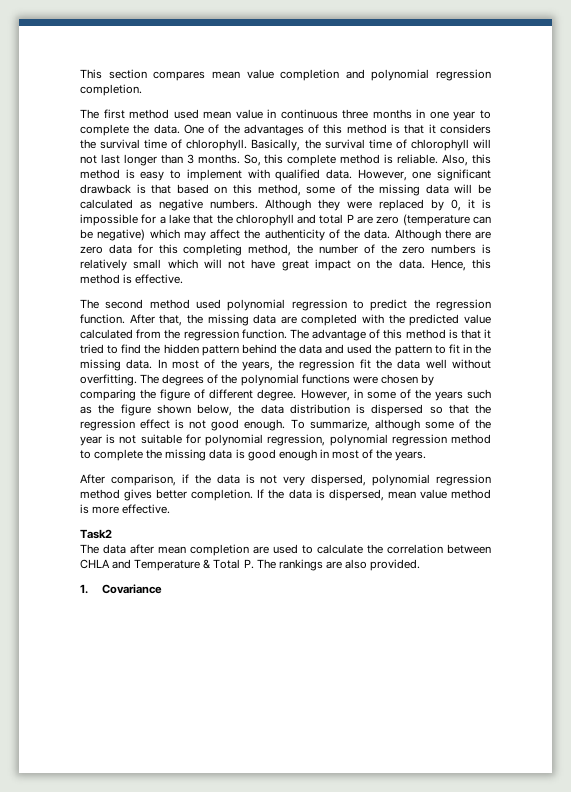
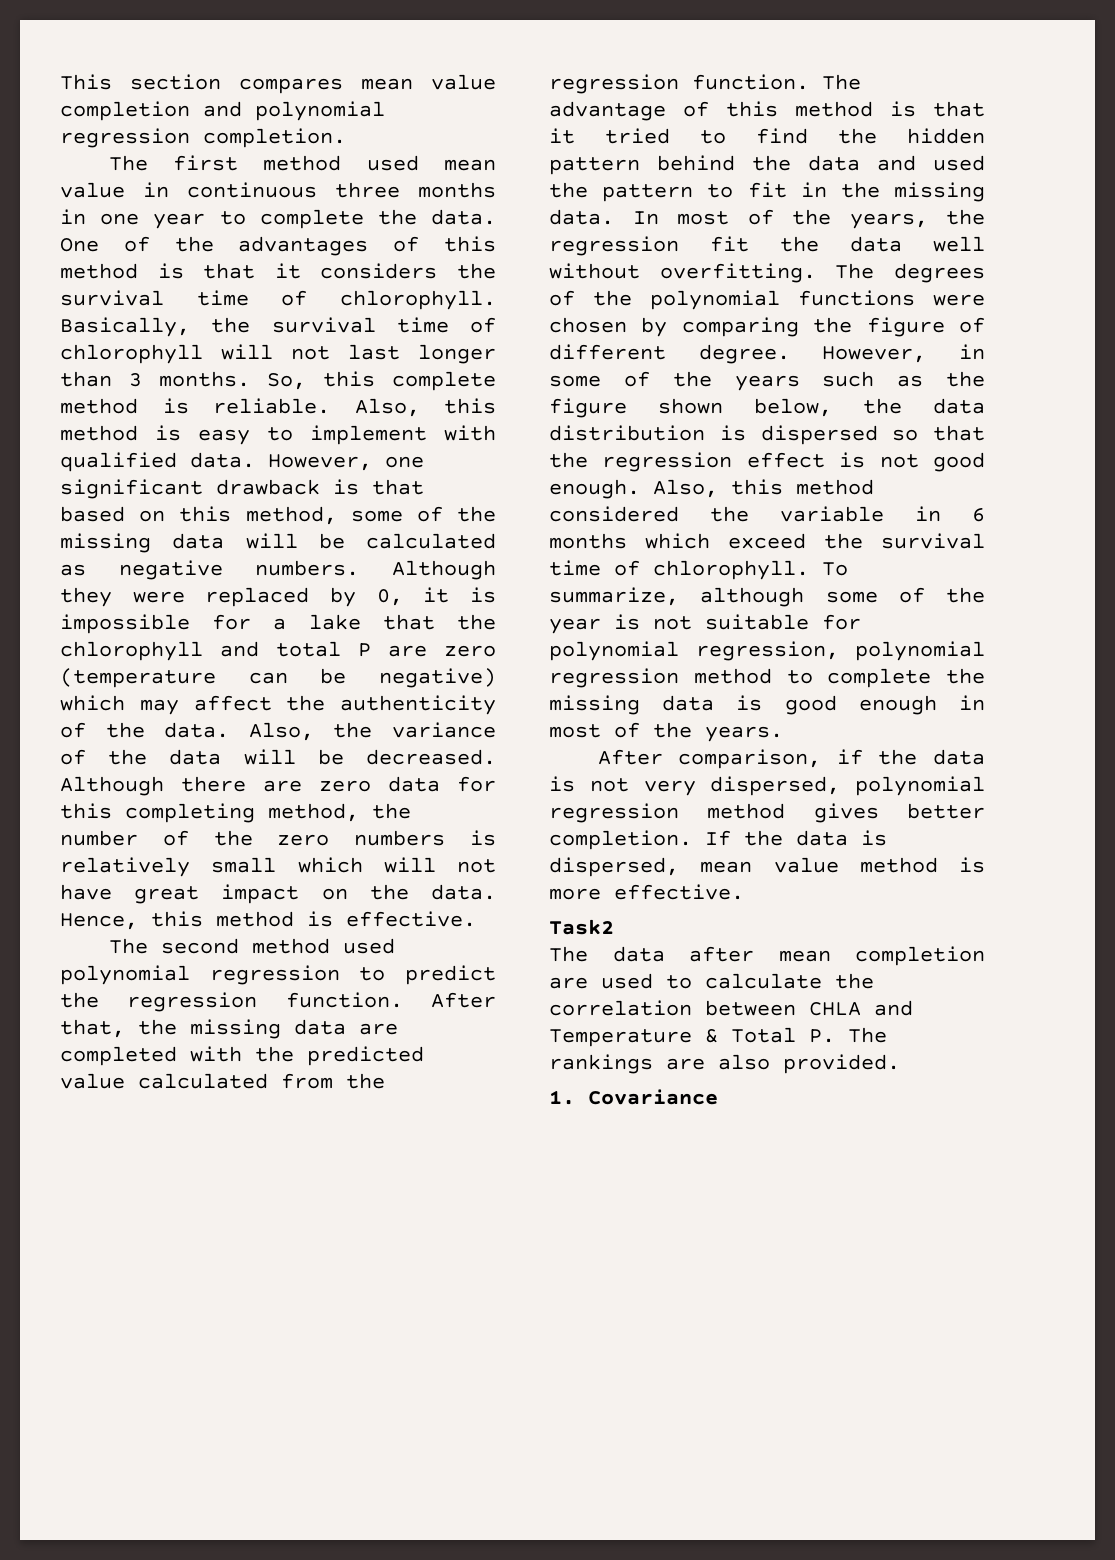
+ Also, the variance of the data will be decreased.
+ Also, this method considered the variable in 6 months which exceed the survival time of chlorophyll.

